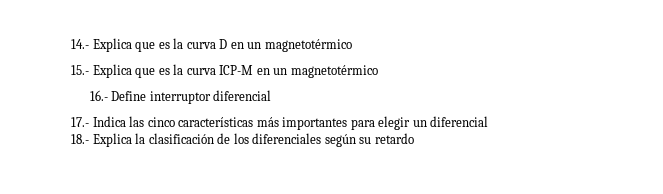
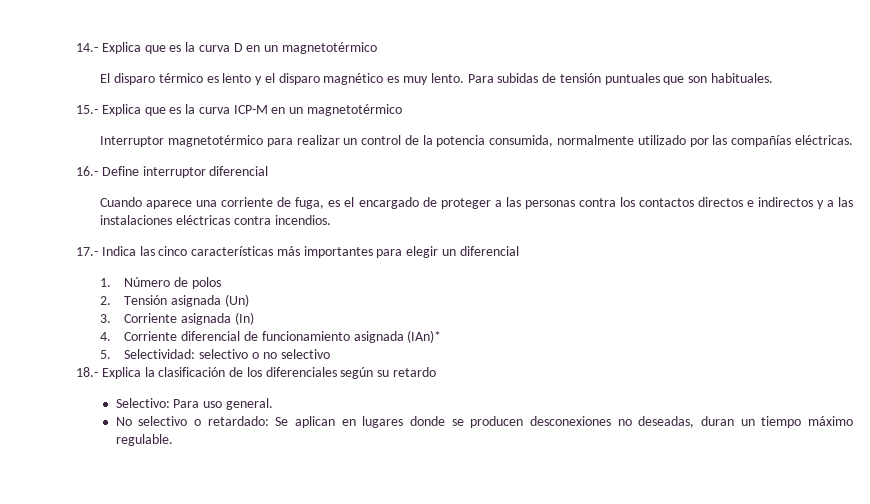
+ El disparo térmico es lento y el disparo magnético es muy lento. Para subidas de tensión puntuales que son habituales.
+ Interruptor magnetotérmico para realizar un control de la potencia consumida, normalmente utilizado por las compañías eléctricas.
  16.- Define interruptor diferencial
+ Cuando aparece una corriente de fuga, es el encargado de proteger a las personas contra los contactos directos e indirectos y a las instalaciones eléctricas contra incendios.
+ 1. Número de polos
+ 2. Tensión asignada (Un)
+ 3. Corriente asignada (In)
+ 4. Corriente diferencial de funcionamiento asignada (IAn)*
+ 5. Selectividad: selectivo o no selectivo
+ Selectivo: Para uso general.
+ No selectivo o retardado: Se aplican en lugares donde se producen desconexiones no deseadas, duran un tiempo máximo regulable.

